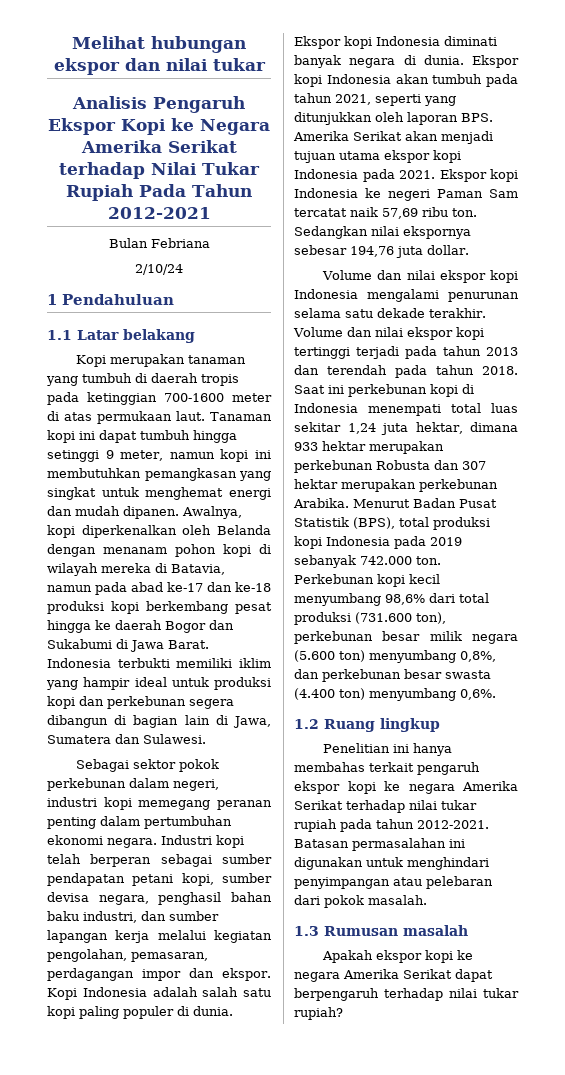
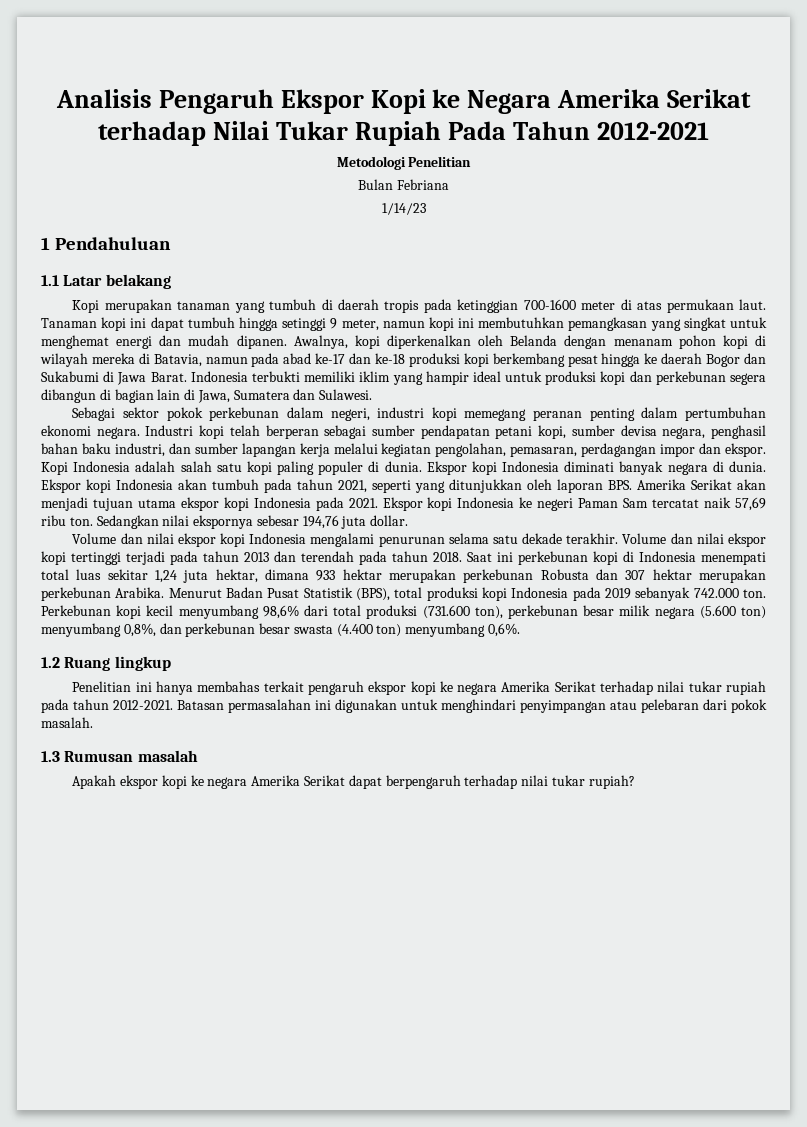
- Melihat hubungan ekspor dan nilai tukar
+ Metodologi Penelitian
- 2/10/24
+ 1/14/23

